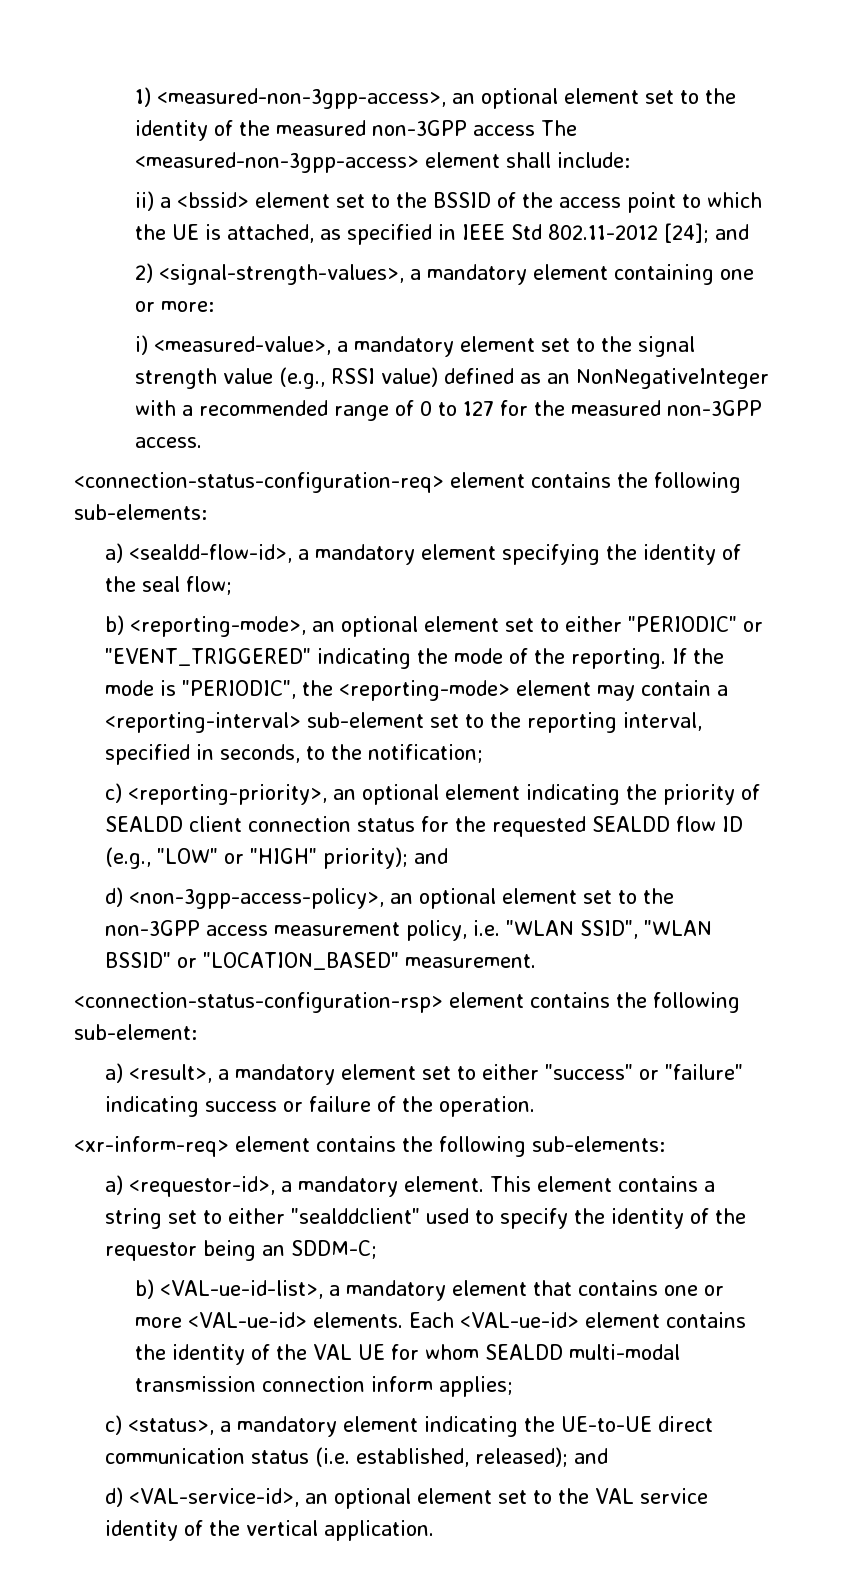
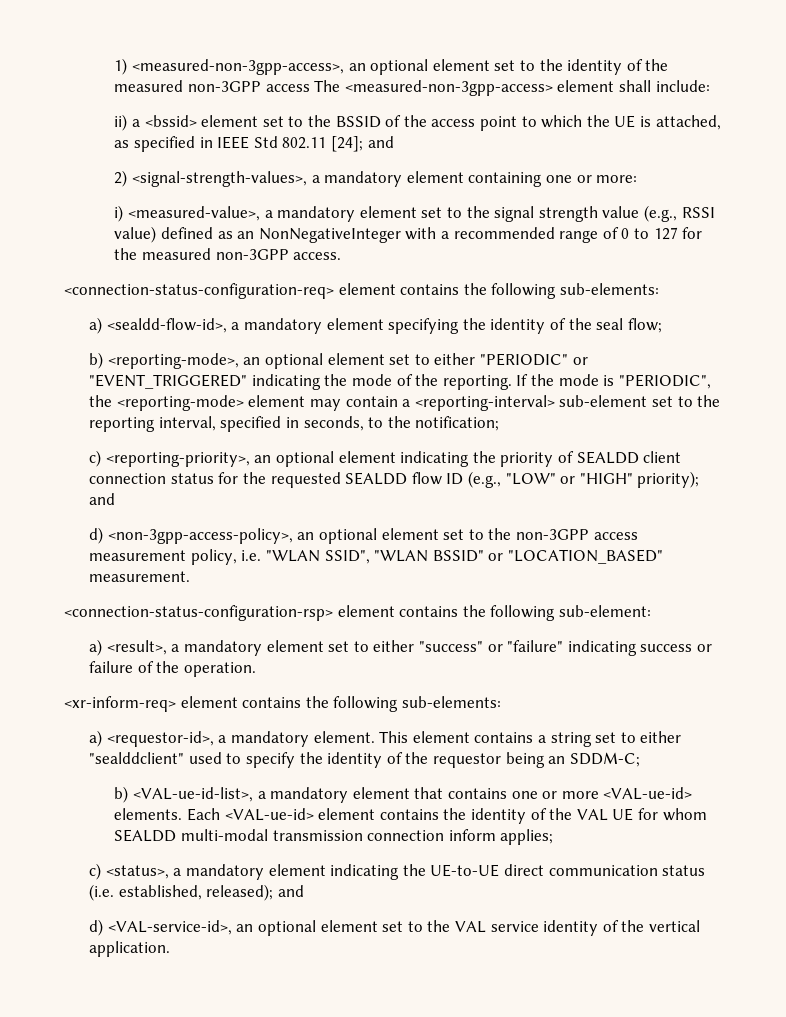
- ii) a <bssid> element set to the BSSID of the access point to which the UE is attached, as specified in IEEE Std 802.11-2012 [24]; and
+ ii) a <bssid> element set to the BSSID of the access point to which the UE is attached, as specified in IEEE Std 802.11 [24]; and

